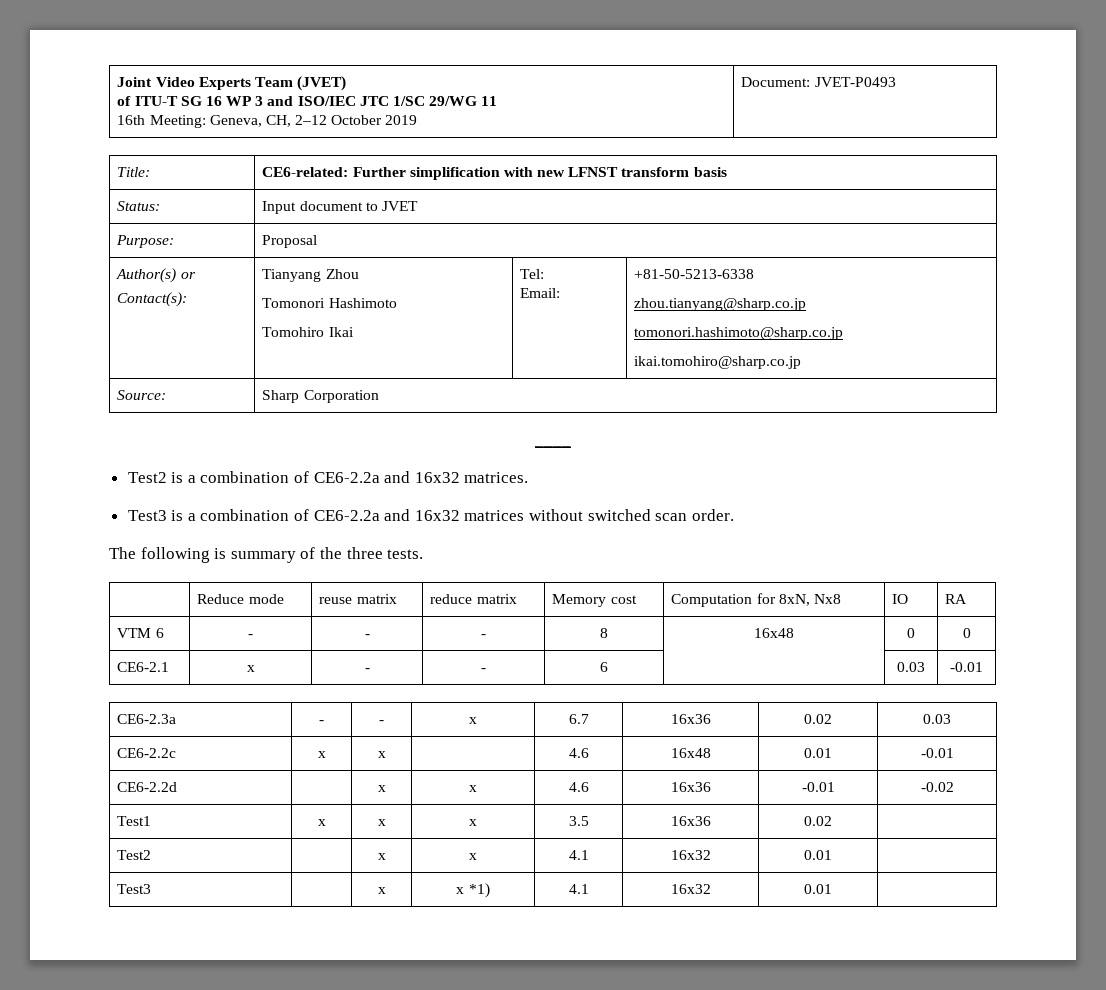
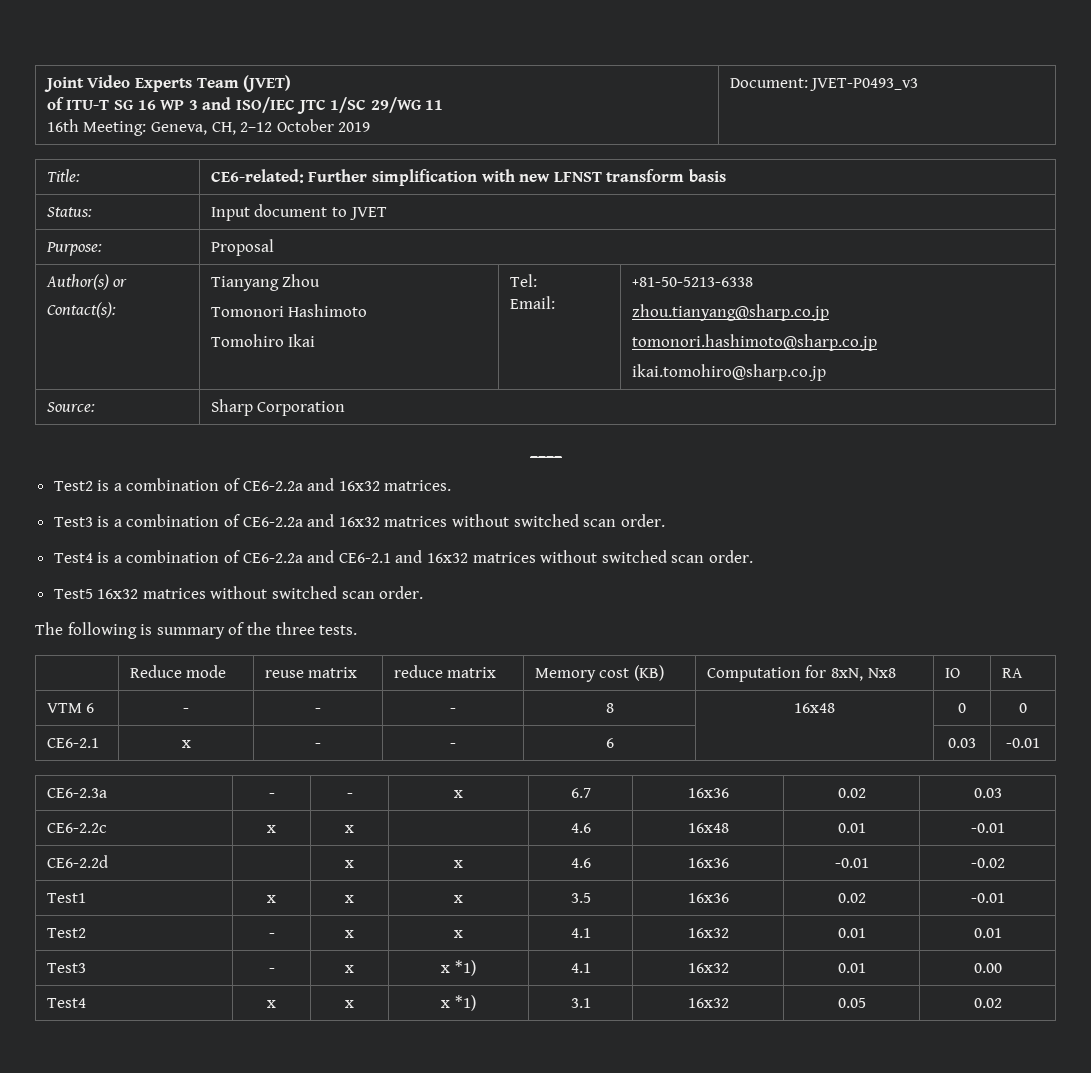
  Joint Video Experts Team (JVET)
  of ITU-T SG 16 WP 3 and ISO/IEC JTC 1/SC 29/WG 11
- 16th Meeting: Geneva, CH, 2–12 October 2019 | Document: JVET-P0493
+ 16th Meeting: Geneva, CH, 2–12 October 2019 | Document: JVET-P0493_v3
+ Test4 is a combination of CE6-2.2a and CE6-2.1 and 16x32 matrices without switched scan order.
+ Test5 16x32 matrices without switched scan order.
- | Reduce mode | reuse matrix | reduce matrix | Memory cost | Computation for 8xN, Nx8 | IO | RA
+ | Reduce mode | reuse matrix | reduce matrix | Memory cost (KB) | Computation for 8xN, Nx8 | IO | RA
- Test1 | x | x | x | 3.5 | 16x36 | 0.02 |
+ Test1 | x | x | x | 3.5 | 16x36 | 0.02 | -0.01
- Test2 | | x | x | 4.1 | 16x32 | 0.01 |
+ Test2 | - | x | x | 4.1 | 16x32 | 0.01 | 0.01
- Test3 | | x | x *1) | 4.1 | 16x32 | 0.01 |
+ Test3 | - | x | x *1) | 4.1 | 16x32 | 0.01 | 0.00
+ Test4 | x | x | x *1) | 3.1 | 16x32 | 0.05 | 0.02

